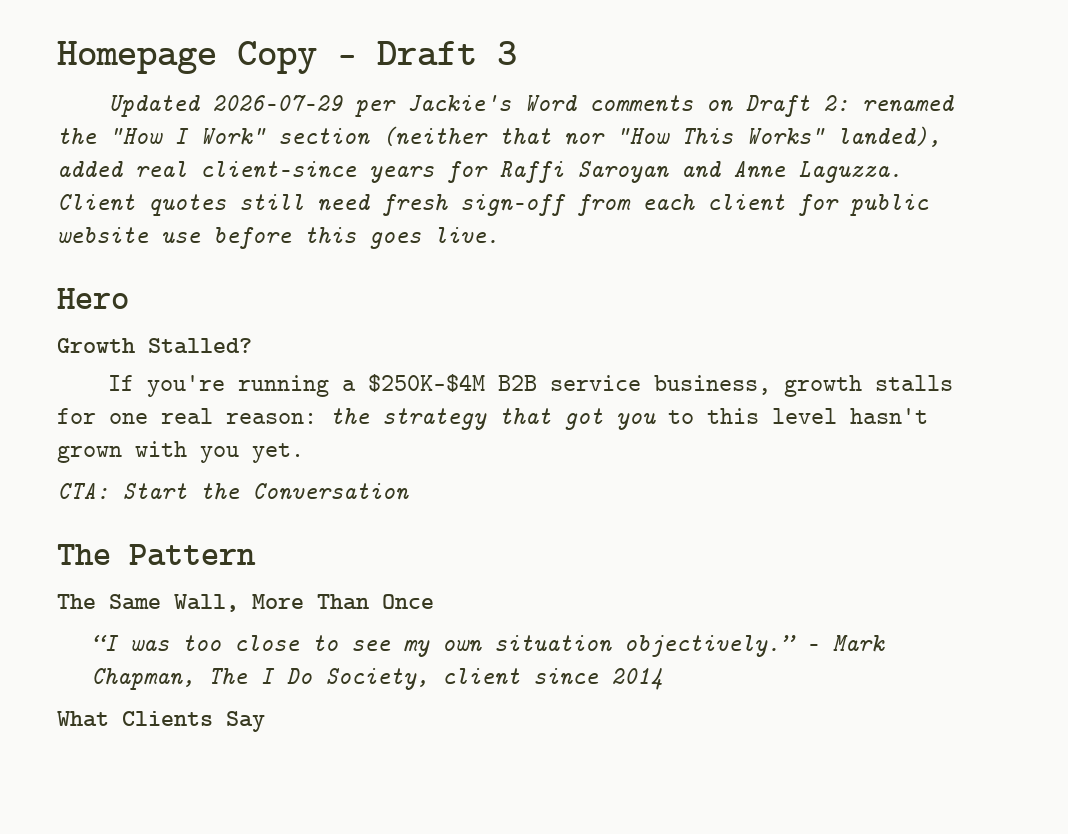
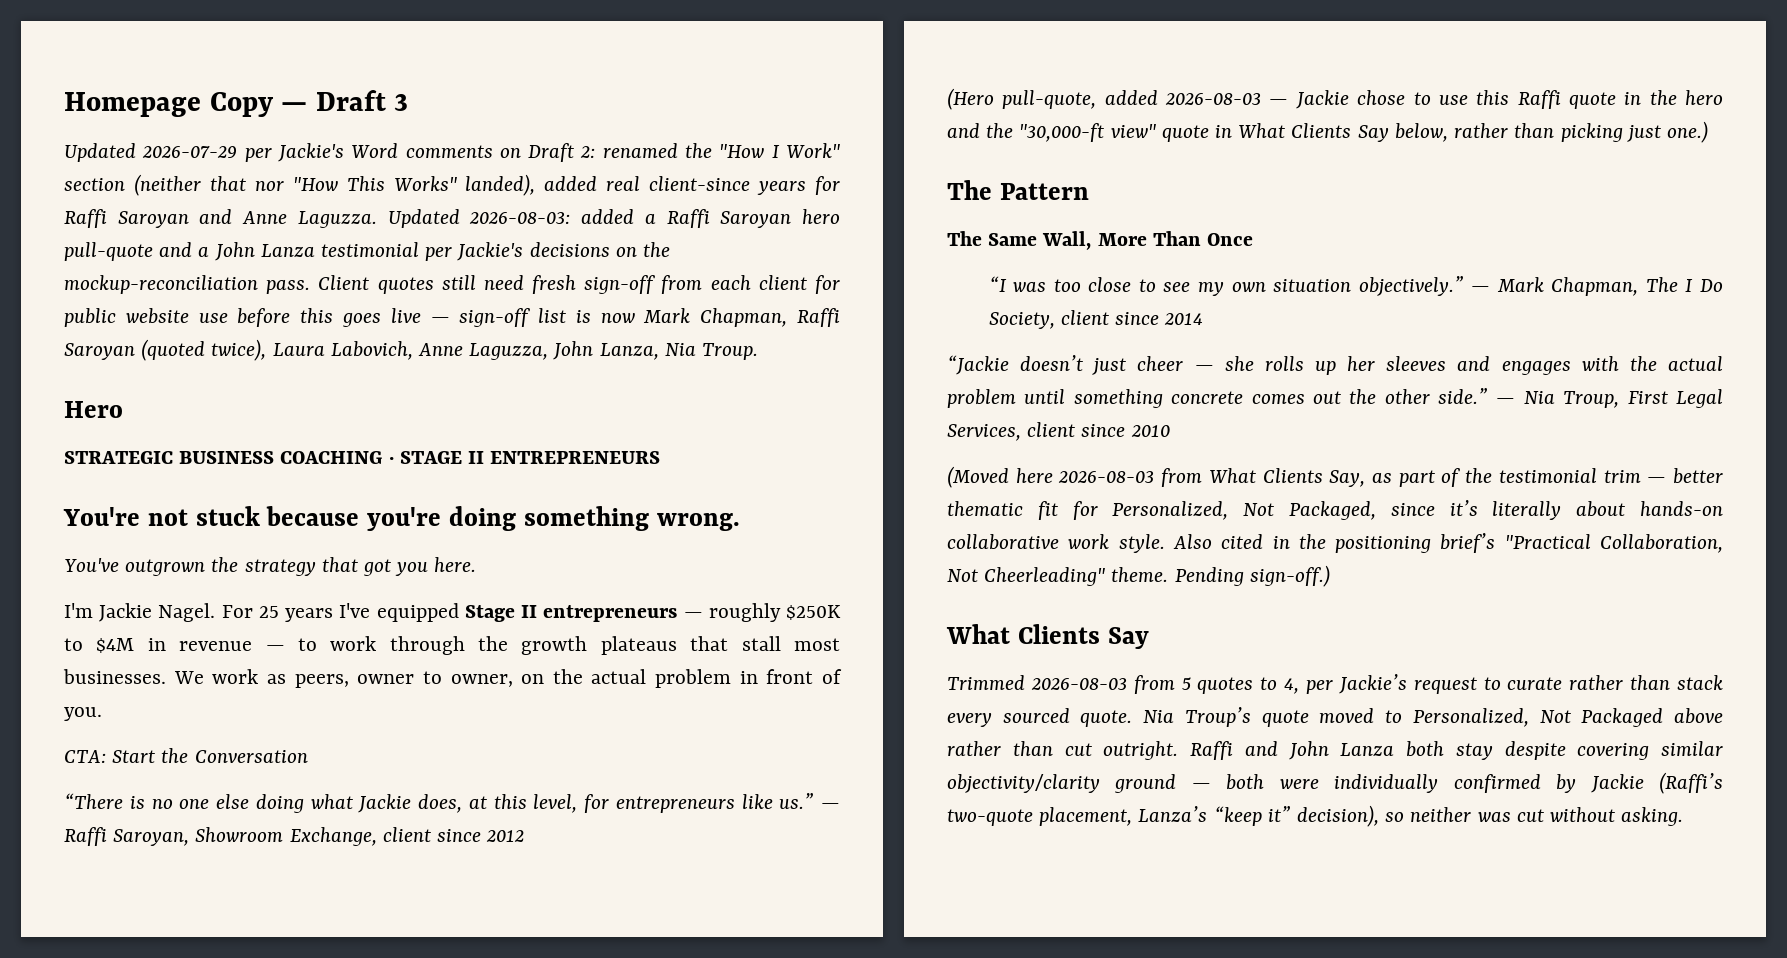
+ Updated 2026-08-03: added a Raffi Saroyan hero pull-quote and a John Lanza testimonial per Jackie's decisions on the mockup-reconciliation pass.
- Client quotes still need fresh sign-off from each client for public website use before this goes live.
+ Client quotes still need fresh sign-off from each client for public website use before this goes live — sign-off list is now Mark Chapman, Raffi Saroyan (quoted twice), Laura Labovich, Anne Laguzza, John Lanza, Nia Troup.
  Hero
- Growth Stalled?
- If you're running a $250K–$4M B2B service business, growth stalls for one real reason: the strategy that got you to this level hasn't grown with you yet.
+ STRATEGIC BUSINESS COACHING · STAGE II ENTREPRENEURS
+ You're not stuck because you're doing something wrong.
+ You've outgrown the strategy that got you here.
+ I'm Jackie Nagel. For 25 years I've equipped Stage II entrepreneurs — roughly $250K to $4M in revenue — to work through the growth plateaus that stall most businesses. We work as peers, owner to owner, on the actual problem in front of you.
  CTA: Start the Conversation
+ “There is no one else doing what Jackie does, at this level, for entrepreneurs like us.” — Raffi Saroyan, Showroom Exchange, client since 2012
+ (Hero pull-quote, added 2026-08-03 — Jackie chose to use this Raffi quote in the hero and the "30,000-ft view" quote in What Clients Say below, rather than picking just one.)
+ “Jackie doesn’t just cheer — she rolls up her sleeves and engages with the actual problem until something concrete comes out the other side.” — Nia Troup, First Legal Services, client since 2010
+ (Moved here 2026-08-03 from What Clients Say, as part of the testimonial trim — better thematic fit for Personalized, Not Packaged, since it’s literally about hands-on collaborative work style. Also cited in the positioning brief’s "Practical Collaboration, Not Cheerleading" theme. Pending sign-off.)
  What Clients Say
+ Trimmed 2026-08-03 from 5 quotes to 4, per Jackie’s request to curate rather than stack every sourced quote. Nia Troup’s quote moved to Personalized, Not Packaged above rather than cut outright. Raffi and John Lanza both stay despite covering similar objectivity/clarity ground — both were individually confirmed by Jackie (Raffi’s two-quote placement, Lanza’s “keep it” decision), so neither was cut without asking.

